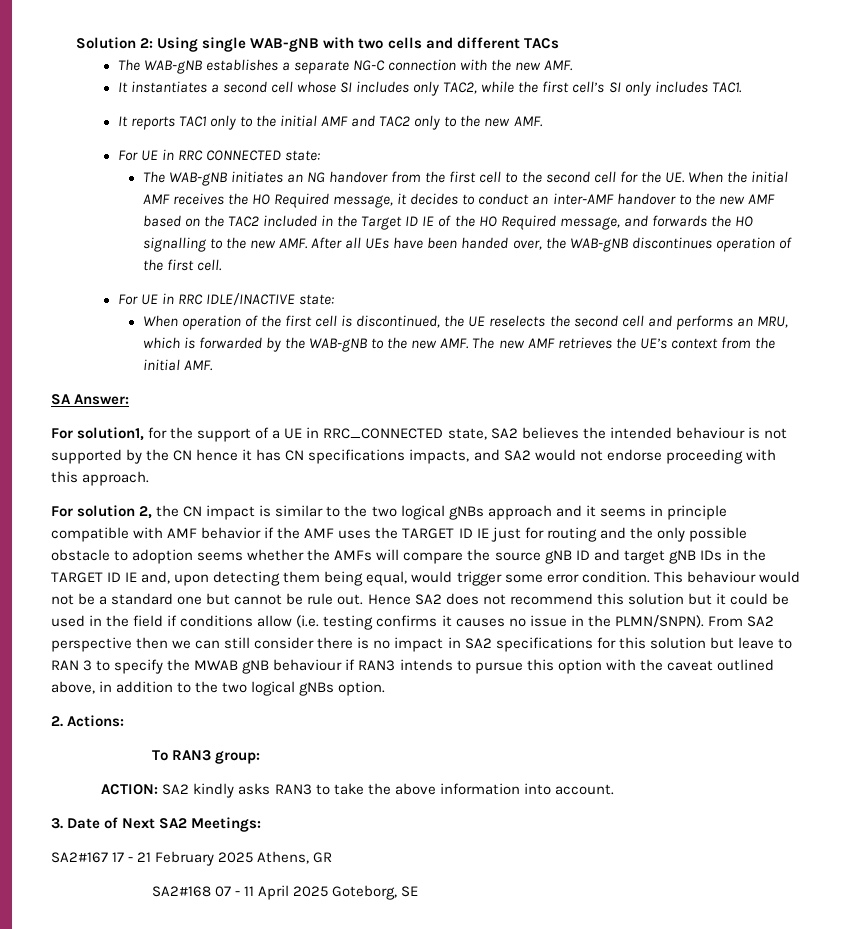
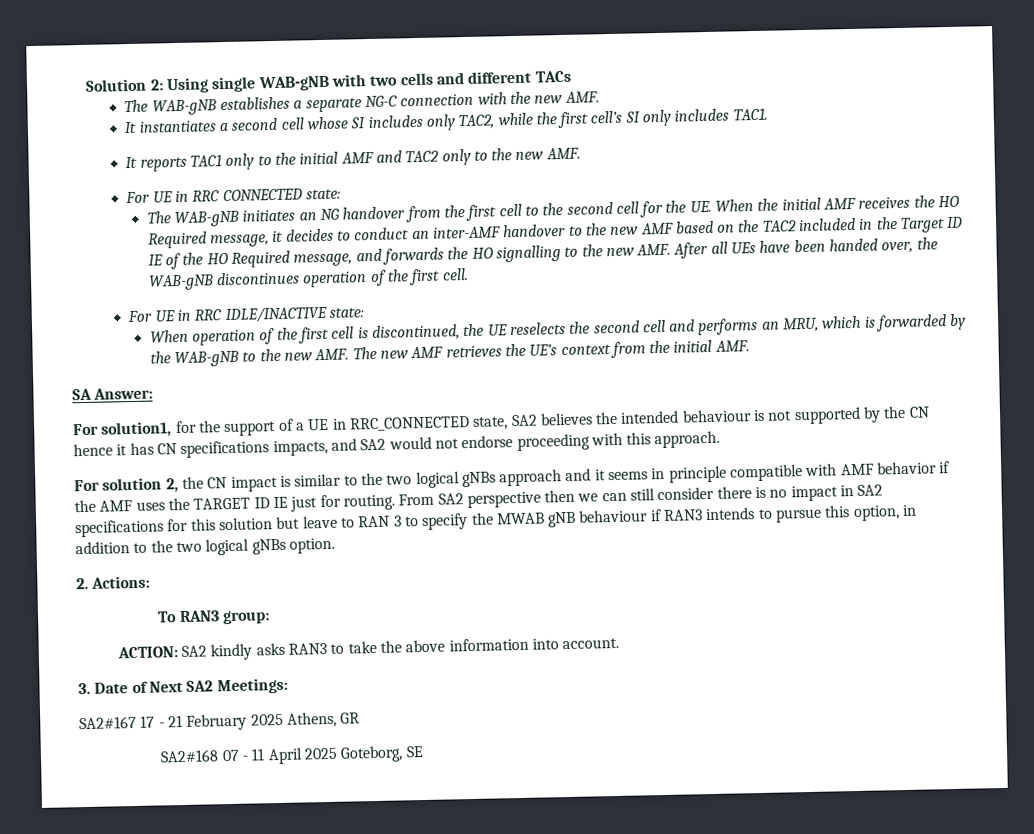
- For solution 2, the CN impact is similar to the two logical gNBs approach and it seems in principle compatible with AMF behavior if the AMF uses the TARGET ID IE just for routing and the only possible obstacle to adoption seems whether the AMFs will compare the source gNB ID and target gNB IDs in the TARGET ID IE and, upon detecting them being equal, would trigger some error condition. This behaviour would not be a standard one but cannot be rule out. Hence SA2 does not recommend this solution but it could be used in the field if conditions allow (i.e. testing confirms it causes no issue in the PLMN/SNPN).
+ For solution 2, the CN impact is similar to the two logical gNBs approach and it seems in principle compatible with AMF behavior if the AMF uses the TARGET ID IE just for routing.
- From SA2 perspective then we can still consider there is no impact in SA2 specifications for this solution but leave to RAN 3 to specify the MWAB gNB behaviour if RAN3 intends to pursue this option with the caveat outlined above, in addition to the two logical gNBs option.
+ From SA2 perspective then we can still consider there is no impact in SA2 specifications for this solution but leave to RAN 3 to specify the MWAB gNB behaviour if RAN3 intends to pursue this option, in addition to the two logical gNBs option.

